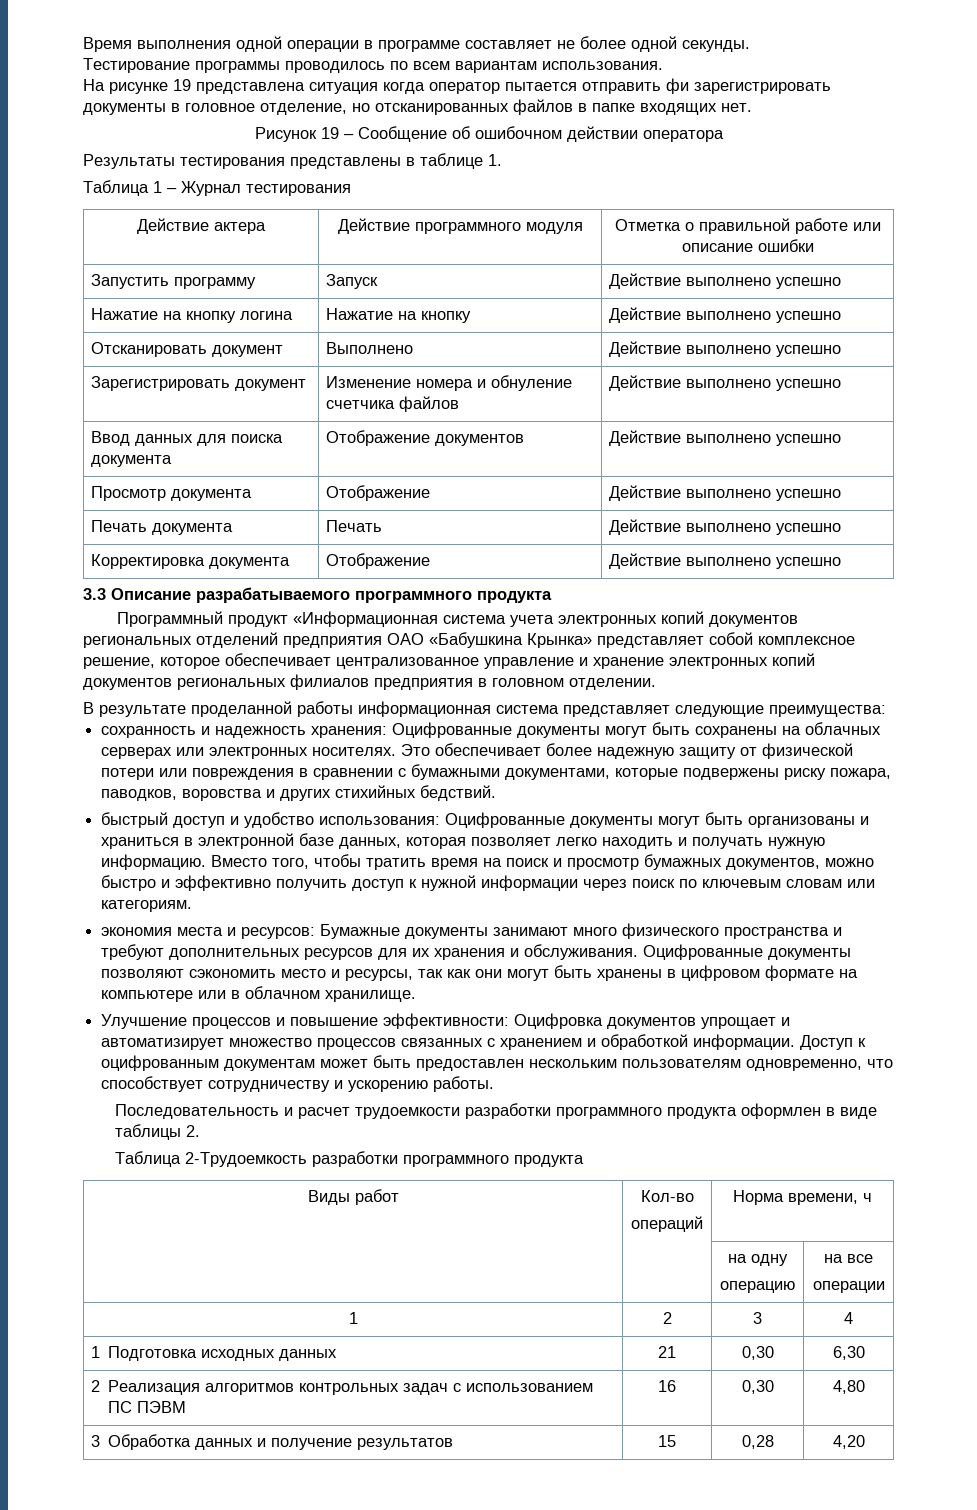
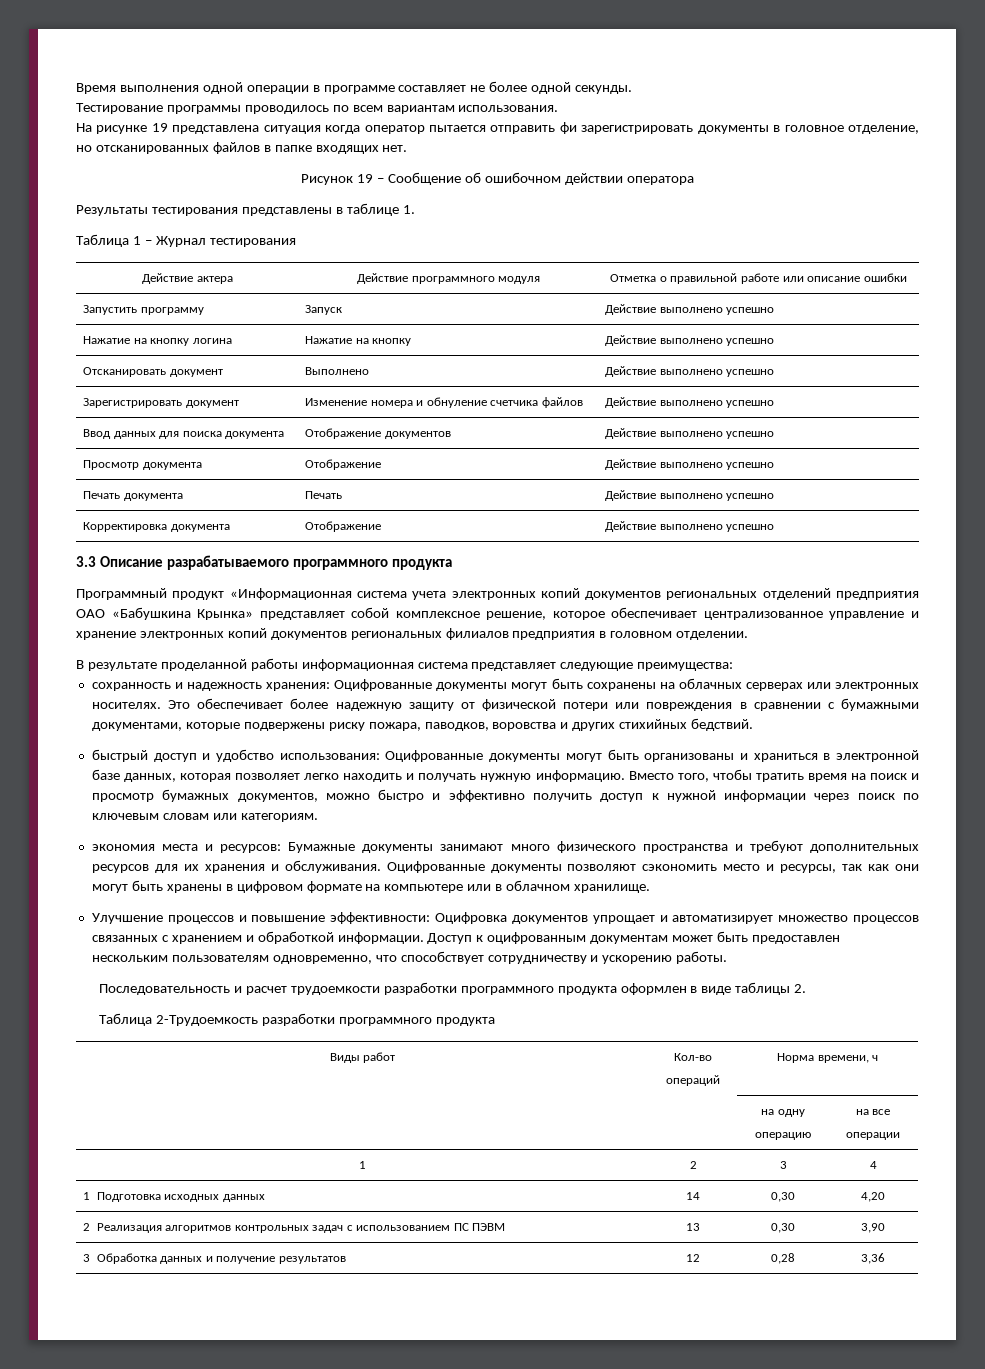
- 1 Подготовка исходных данных | 21 | 0,30 | 6,30
+ 1 Подготовка исходных данных | 14 | 0,30 | 4,20
- 2 Реализация алгоритмов контрольных задач с использованием ПС ПЭВМ | 16 | 0,30 | 4,80
+ 2 Реализация алгоритмов контрольных задач с использованием ПС ПЭВМ | 13 | 0,30 | 3,90
- 3 Обработка данных и получение результатов | 15 | 0,28 | 4,20
+ 3 Обработка данных и получение результатов | 12 | 0,28 | 3,36

